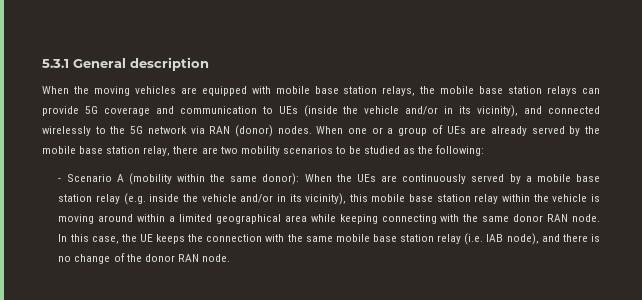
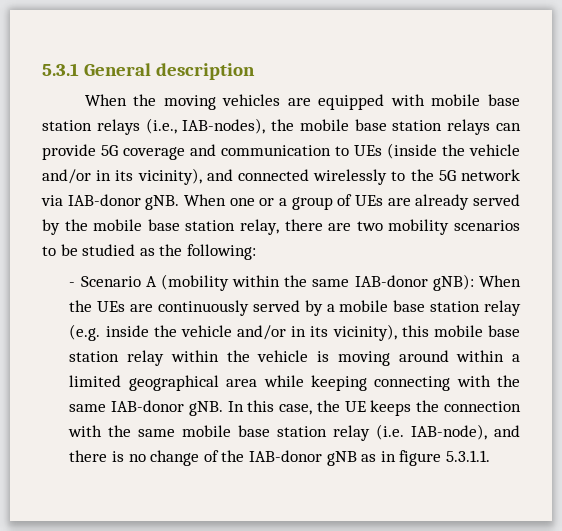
- When the moving vehicles are equipped with mobile base station relays, the mobile base station relays can provide 5G coverage and communication to UEs (inside the vehicle and/or in its vicinity), and connected wirelessly to the 5G network via RAN (donor) nodes.
+ When the moving vehicles are equipped with mobile base station relays (i.e., IAB-nodes), the mobile base station relays can provide 5G coverage and communication to UEs (inside the vehicle and/or in its vicinity), and connected wirelessly to the 5G network via IAB-donor gNB.
- - Scenario A (mobility within the same donor): When the UEs are continuously served by a mobile base station relay (e.g. inside the vehicle and/or in its vicinity), this mobile base station relay within the vehicle is moving around within a limited geographical area while keeping connecting with the same donor RAN node.
+ - Scenario A (mobility within the same IAB-donor gNB): When the UEs are continuously served by a mobile base station relay (e.g. inside the vehicle and/or in its vicinity), this mobile base station relay within the vehicle is moving around within a limited geographical area while keeping connecting with the same IAB-donor gNB.
- In this case, the UE keeps the connection with the same mobile base station relay (i.e. IAB node), and there is no change of the donor RAN node.
+ In this case, the UE keeps the connection with the same mobile base station relay (i.e. IAB-node), and there is no change of the IAB-donor gNB as in figure 5.3.1.1.

